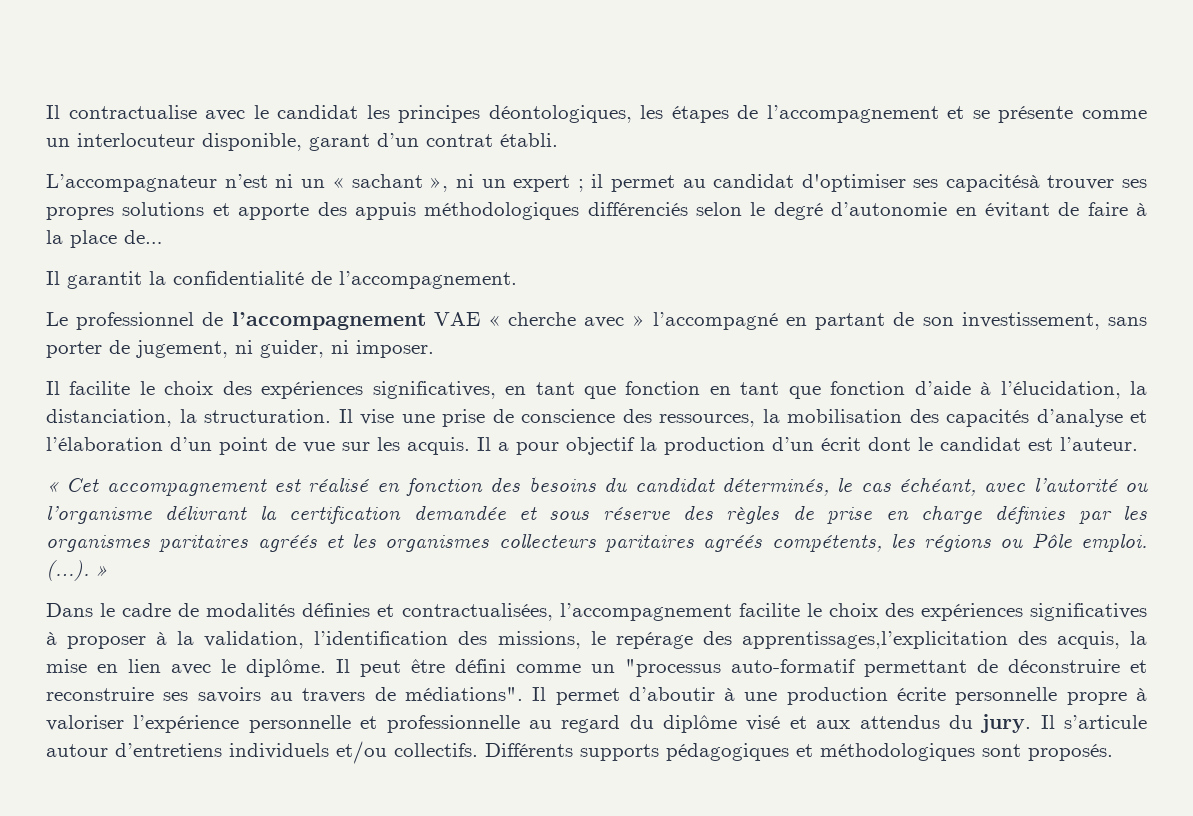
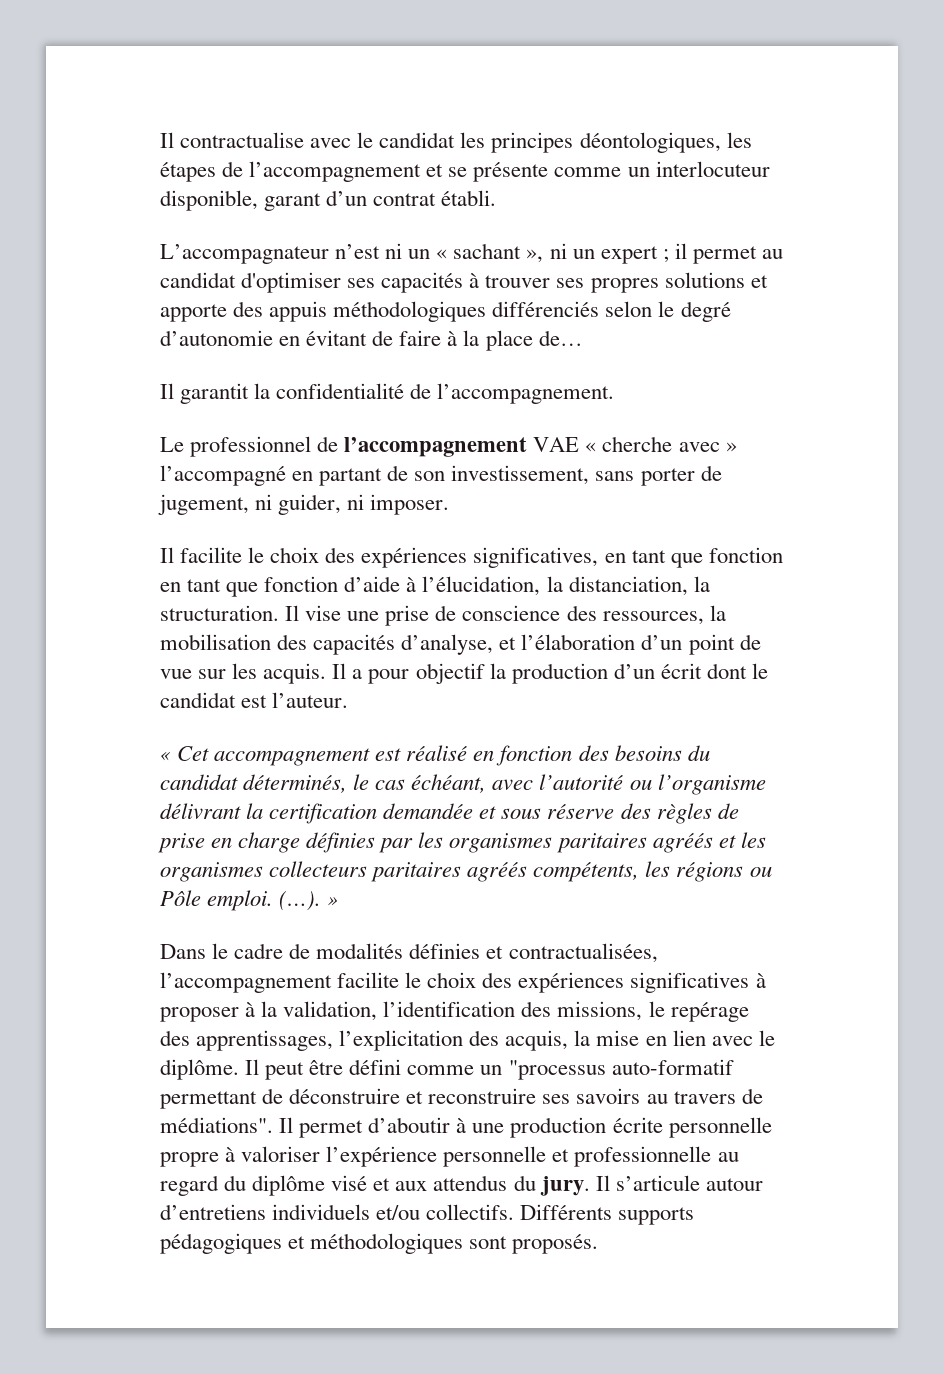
- L’accompagnateur n’est ni un « sachant », ni un expert ; il permet au candidat d'optimiser ses capacitésà trouver ses propres solutions et apporte des appuis méthodologiques différenciés selon le degré d’autonomie en évitant de faire à la place de…
+ L’accompagnateur n’est ni un « sachant », ni un expert ; il permet au candidat d'optimiser ses capacités à trouver ses propres solutions et apporte des appuis méthodologiques différenciés selon le degré d’autonomie en évitant de faire à la place de…
- Il vise une prise de conscience des ressources, la mobilisation des capacités d’analyse et l’élaboration d’un point de vue sur les acquis.
+ Il vise une prise de conscience des ressources, la mobilisation des capacités d’analyse, et l’élaboration d’un point de vue sur les acquis.
- Dans le cadre de modalités définies et contractualisées, l’accompagnement facilite le choix des expériences significatives à proposer à la validation, l’identification des missions, le repérage des apprentissages,l’explicitation des acquis, la mise en lien avec le diplôme.
+ Dans le cadre de modalités définies et contractualisées, l’accompagnement facilite le choix des expériences significatives à proposer à la validation, l’identification des missions, le repérage des apprentissages, l’explicitation des acquis, la mise en lien avec le diplôme.

